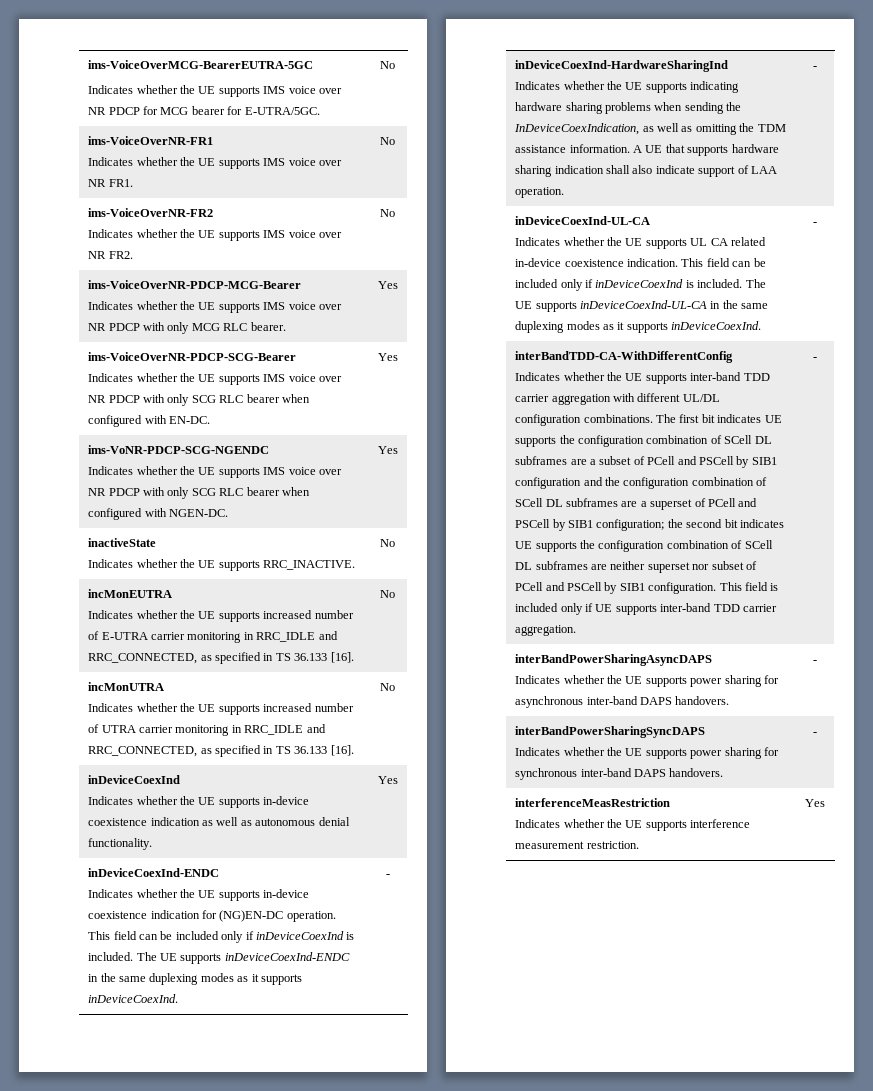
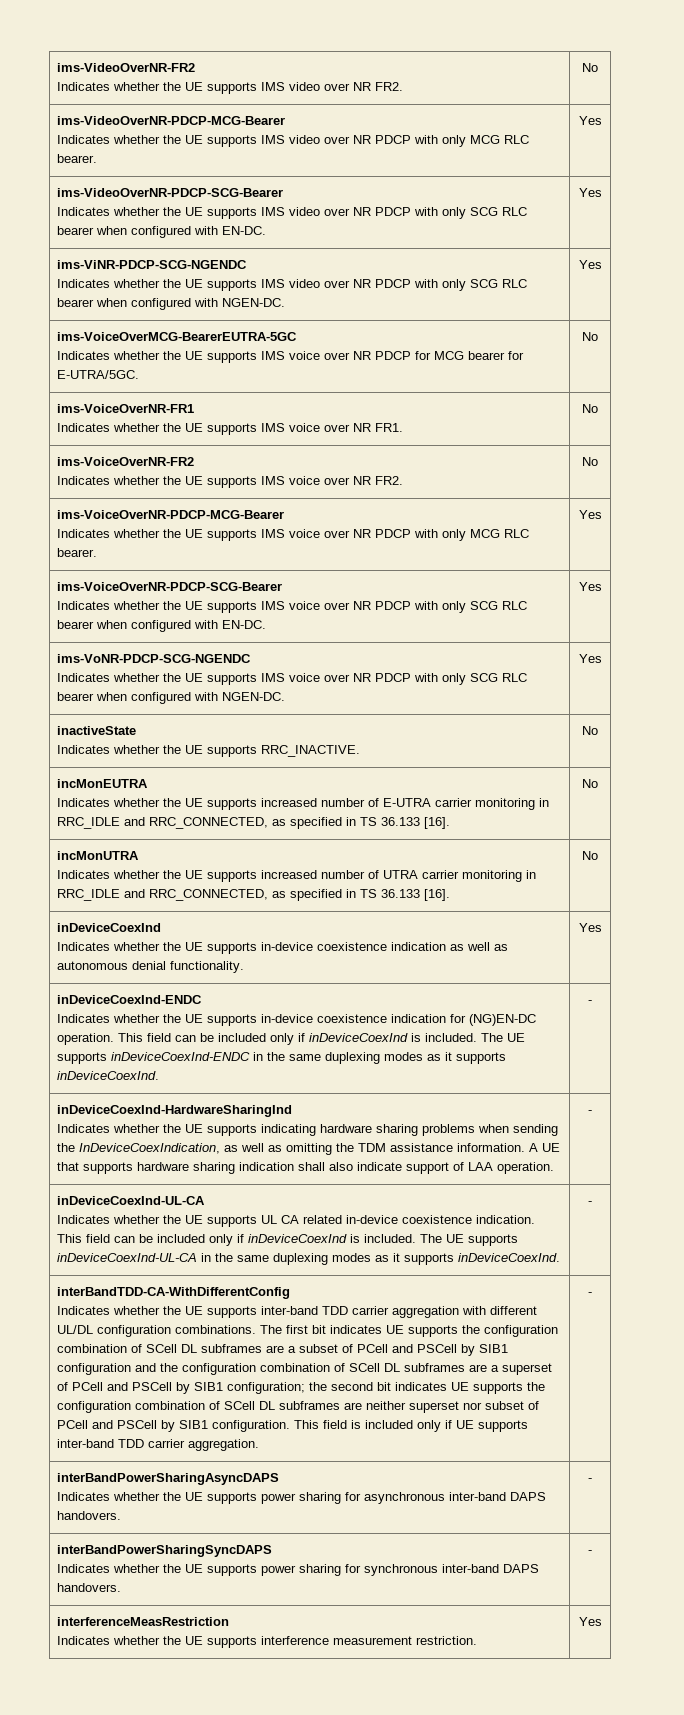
+ ims-VideoOverNR-FR2
+ Indicates whether the UE supports IMS video over NR FR2. | No
+ ims-VideoOverNR-PDCP-MCG-Bearer
+ Indicates whether the UE supports IMS video over NR PDCP with only MCG RLC bearer. | Yes
+ ims-VideoOverNR-PDCP-SCG-Bearer
+ Indicates whether the UE supports IMS video over NR PDCP with only SCG RLC bearer when configured with EN-DC. | Yes
+ ims-ViNR-PDCP-SCG-NGENDC
+ Indicates whether the UE supports IMS video over NR PDCP with only SCG RLC bearer when configured with NGEN-DC. | Yes

